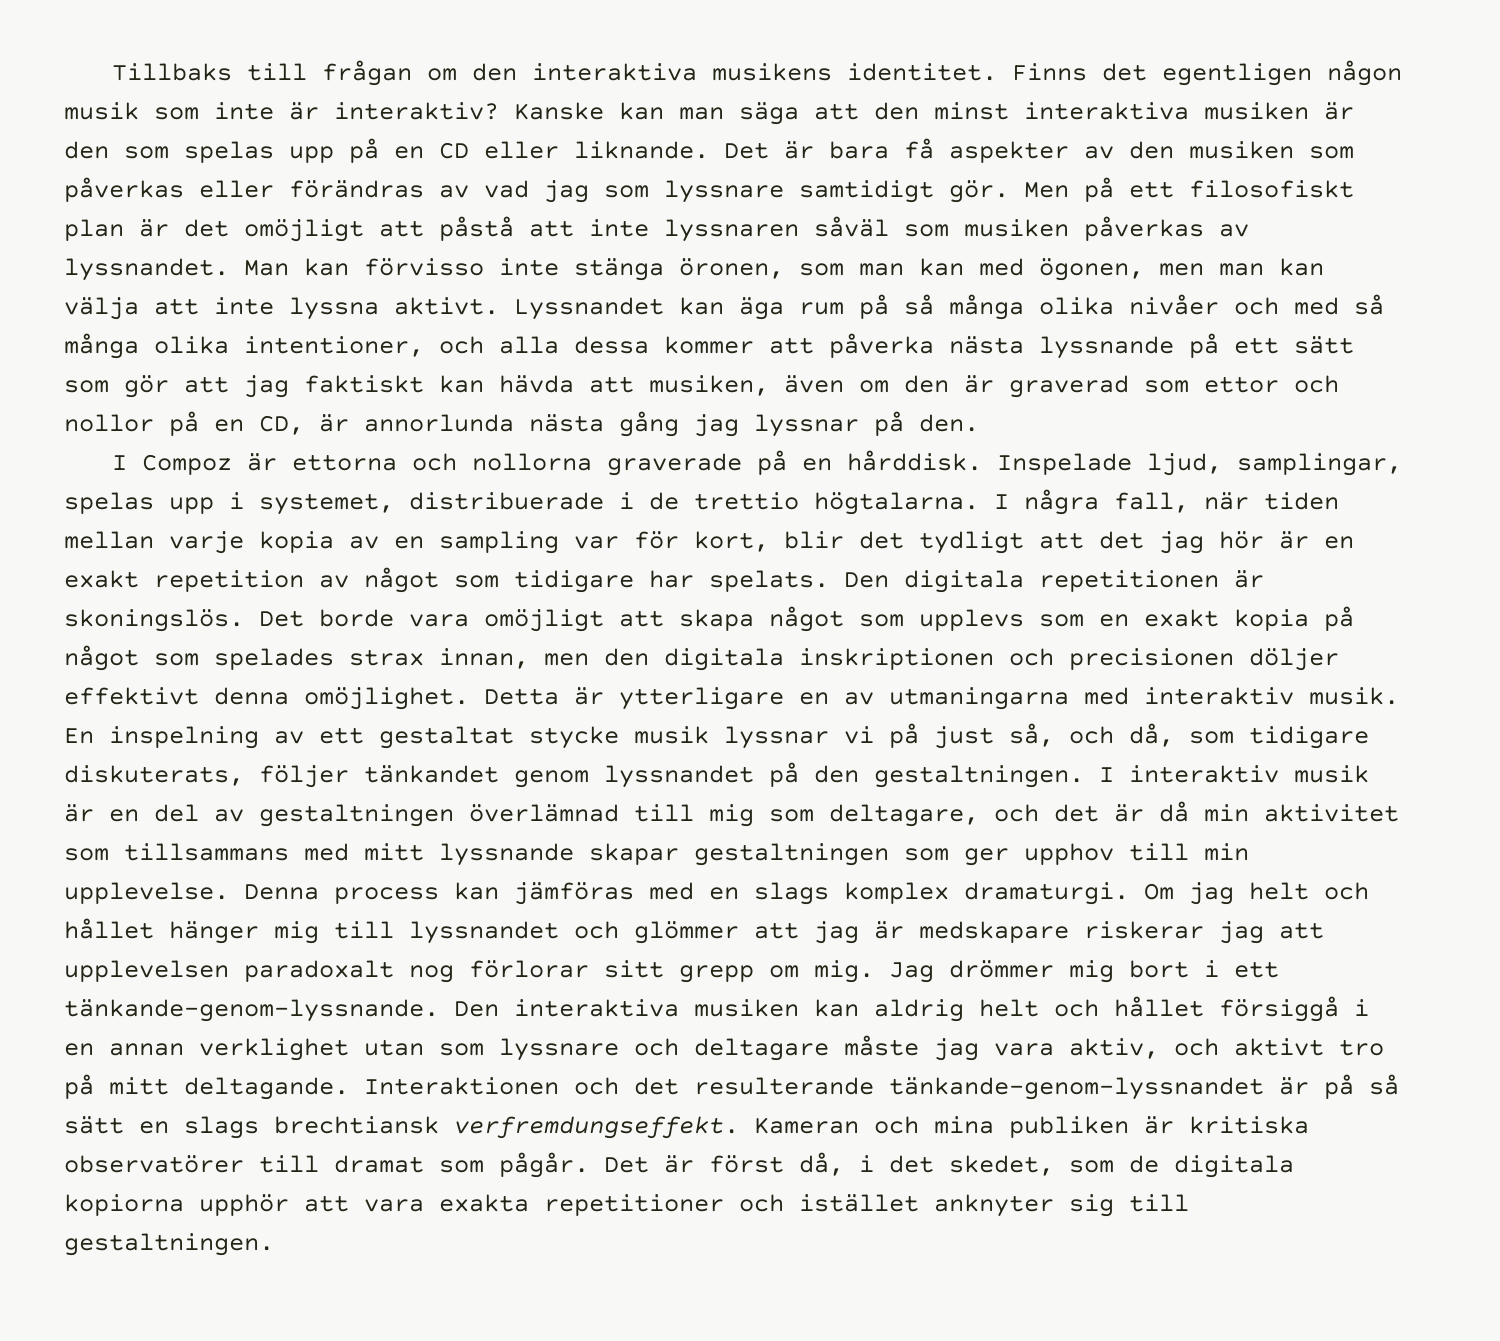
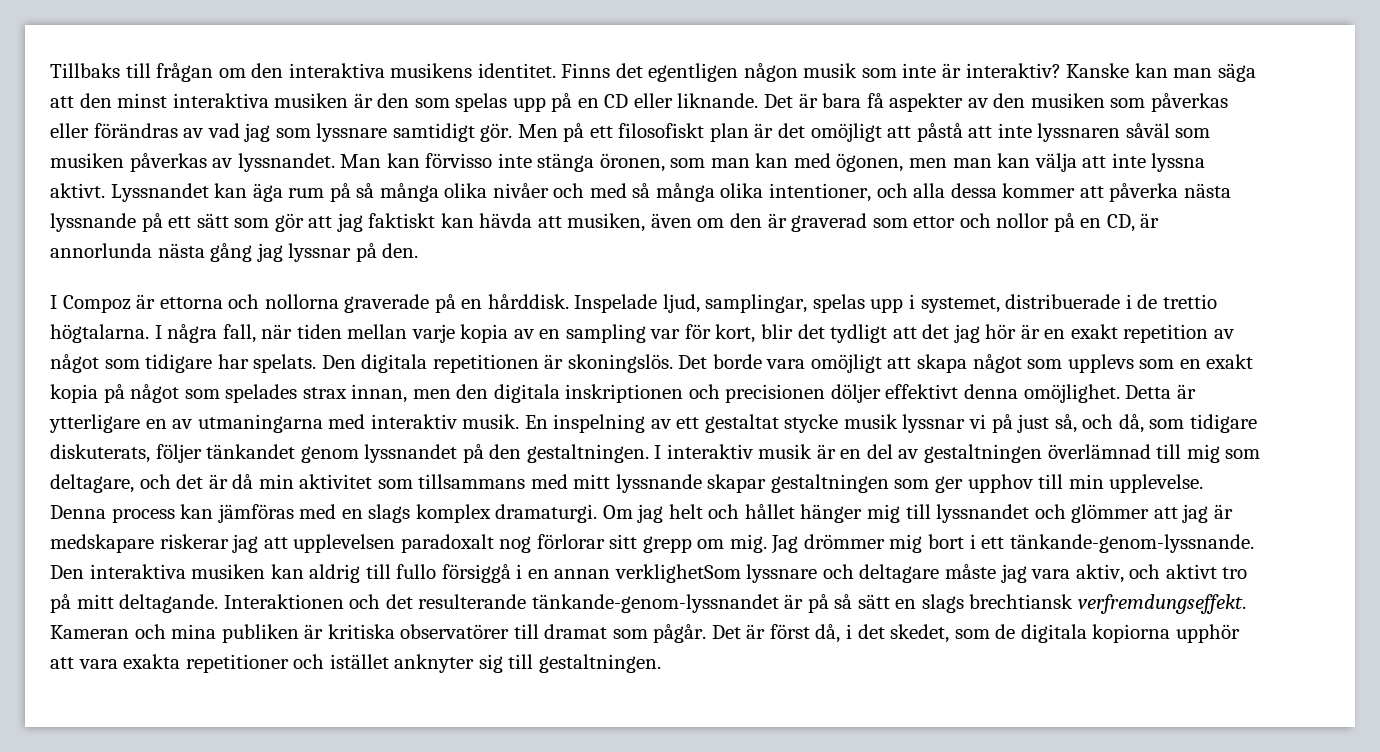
- Den interaktiva musiken kan aldrig helt och hållet försiggå i en annan verklighet utan som lyssnare och deltagare måste jag vara aktiv, och aktivt tro på mitt deltagande.
+ Den interaktiva musiken kan aldrig till fullo försiggå i en annan verklighetSom lyssnare och deltagare måste jag vara aktiv, och aktivt tro på mitt deltagande.

